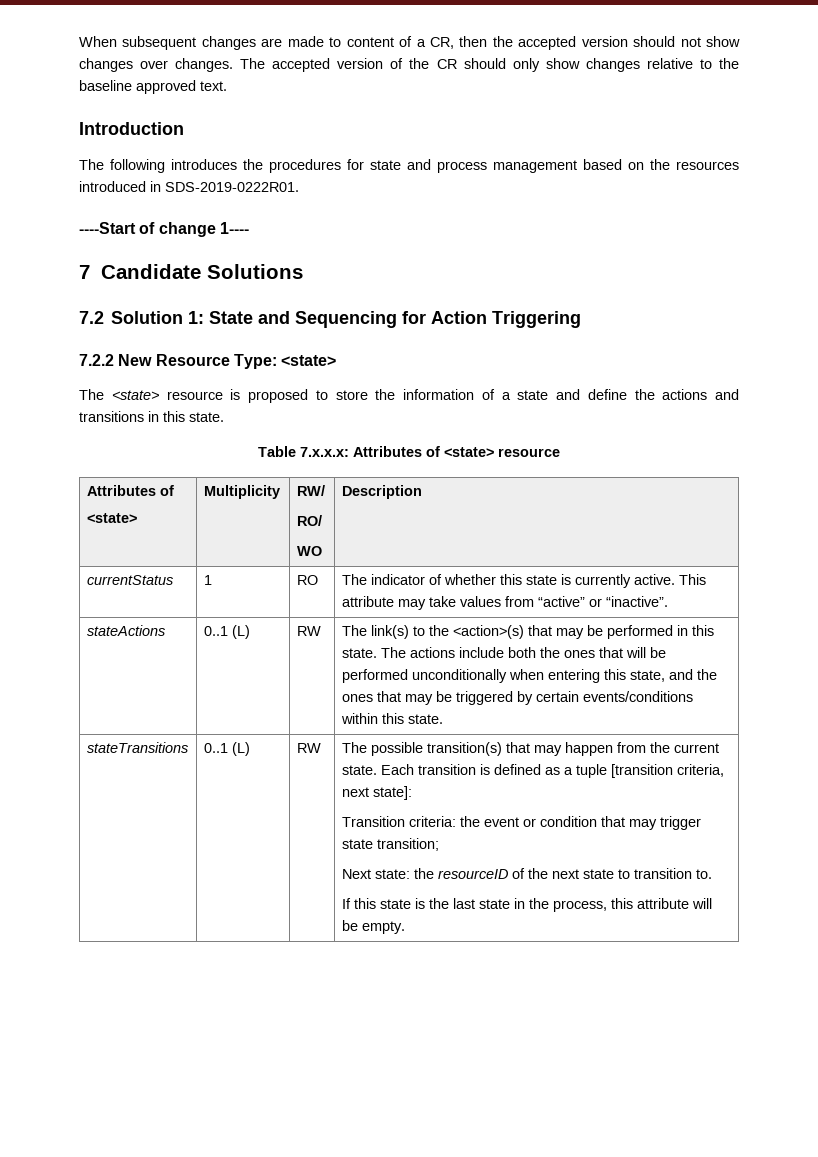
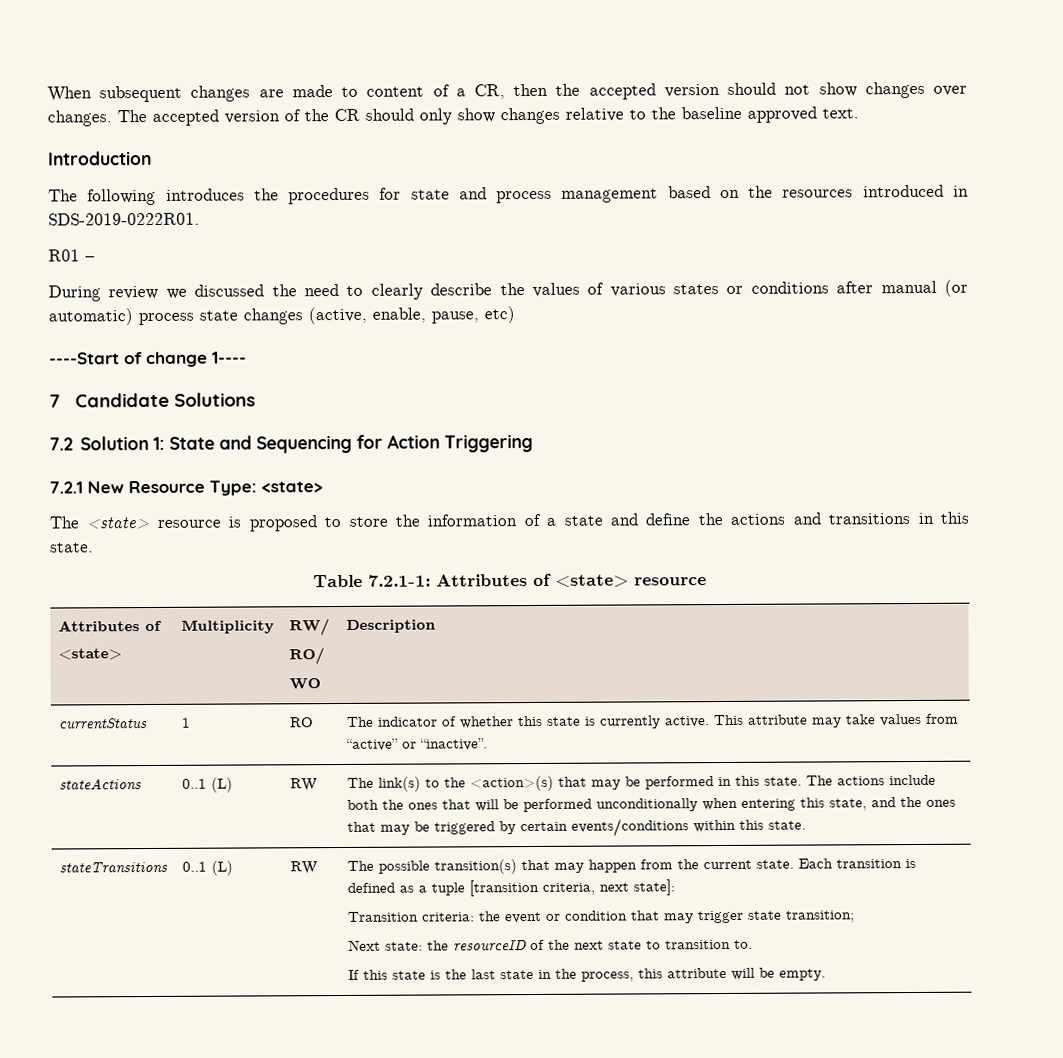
+ R01 –
+ During review we discussed the need to clearly describe the values of various states or conditions after manual (or automatic) process state changes (active, enable, pause, etc)
- 7.2.2 New Resource Type: <state>
+ 7.2.1 New Resource Type: <state>
- Table 7.x.x.x: Attributes of <state> resource
+ Table 7.2.1-1: Attributes of <state> resource

